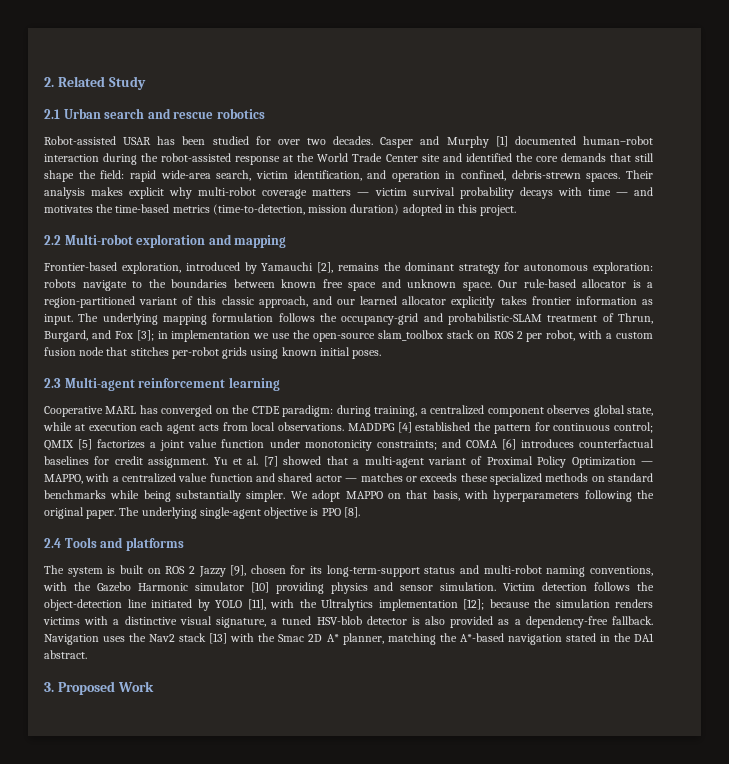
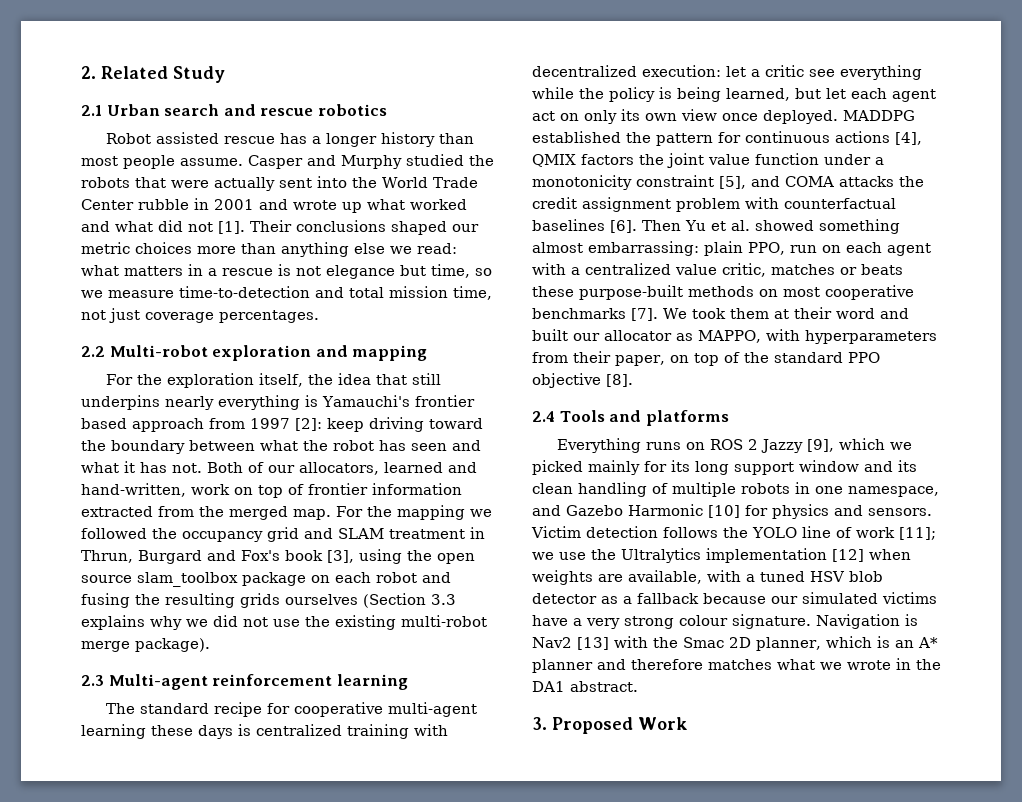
- Robot-assisted USAR has been studied for over two decades. Casper and Murphy [1] documented human–robot interaction during the robot-assisted response at the World Trade Center site and identified the core demands that still shape the field: rapid wide-area search, victim identification, and operation in confined, debris-strewn spaces. Their analysis makes explicit why multi-robot coverage matters — victim survival probability decays with time — and motivates the time-based metrics (time-to-detection, mission duration) adopted in this project.
+ Robot assisted rescue has a longer history than most people assume. Casper and Murphy studied the robots that were actually sent into the World Trade Center rubble in 2001 and wrote up what worked and what did not [1]. Their conclusions shaped our metric choices more than anything else we read: what matters in a rescue is not elegance but time, so we measure time-to-detection and total mission time, not just coverage percentages.
- Frontier-based exploration, introduced by Yamauchi [2], remains the dominant strategy for autonomous exploration: robots navigate to the boundaries between known free space and unknown space. Our rule-based allocator is a region-partitioned variant of this classic approach, and our learned allocator explicitly takes frontier information as input. The underlying mapping formulation follows the occupancy-grid and probabilistic-SLAM treatment of Thrun, Burgard, and Fox [3]; in implementation we use the open-source slam_toolbox stack on ROS 2 per robot, with a custom fusion node that stitches per-robot grids using known initial poses.
+ For the exploration itself, the idea that still underpins nearly everything is Yamauchi's frontier based approach from 1997 [2]: keep driving toward the boundary between what the robot has seen and what it has not. Both of our allocators, learned and hand-written, work on top of frontier information extracted from the merged map. For the mapping we followed the occupancy grid and SLAM treatment in Thrun, Burgard and Fox's book [3], using the open source slam_toolbox package on each robot and fusing the resulting grids ourselves (Section 3.3 explains why we did not use the existing multi-robot merge package).
  2.3 Multi-agent reinforcement learning
- Cooperative MARL has converged on the CTDE paradigm: during training, a centralized component observes global state, while at execution each agent acts from local observations. MADDPG [4] established the pattern for continuous control; QMIX [5] factorizes a joint value function under monotonicity constraints; and COMA [6] introduces counterfactual baselines for credit assignment. Yu et al. [7] showed that a multi-agent variant of Proximal Policy Optimization — MAPPO, with a centralized value function and shared actor — matches or exceeds these specialized methods on standard benchmarks while being substantially simpler. We adopt MAPPO on that basis, with hyperparameters following the original paper. The underlying single-agent objective is PPO [8].
+ The standard recipe for cooperative multi-agent learning these days is centralized training with decentralized execution: let a critic see everything while the policy is being learned, but let each agent act on only its own view once deployed. MADDPG established the pattern for continuous actions [4], QMIX factors the joint value function under a monotonicity constraint [5], and COMA attacks the credit assignment problem with counterfactual baselines [6]. Then Yu et al. showed something almost embarrassing: plain PPO, run on each agent with a centralized value critic, matches or beats these purpose-built methods on most cooperative benchmarks [7]. We took them at their word and built our allocator as MAPPO, with hyperparameters from their paper, on top of the standard PPO objective [8].
- The system is built on ROS 2 Jazzy [9], chosen for its long-term-support status and multi-robot naming conventions, with the Gazebo Harmonic simulator [10] providing physics and sensor simulation. Victim detection follows the object-detection line initiated by YOLO [11], with the Ultralytics implementation [12]; because the simulation renders victims with a distinctive visual signature, a tuned HSV-blob detector is also provided as a dependency-free fallback. Navigation uses the Nav2 stack [13] with the Smac 2D A* planner, matching the A*-based navigation stated in the DA1 abstract.
+ Everything runs on ROS 2 Jazzy [9], which we picked mainly for its long support window and its clean handling of multiple robots in one namespace, and Gazebo Harmonic [10] for physics and sensors. Victim detection follows the YOLO line of work [11]; we use the Ultralytics implementation [12] when weights are available, with a tuned HSV blob detector as a fallback because our simulated victims have a very strong colour signature. Navigation is Nav2 [13] with the Smac 2D planner, which is an A* planner and therefore matches what we wrote in the DA1 abstract.

